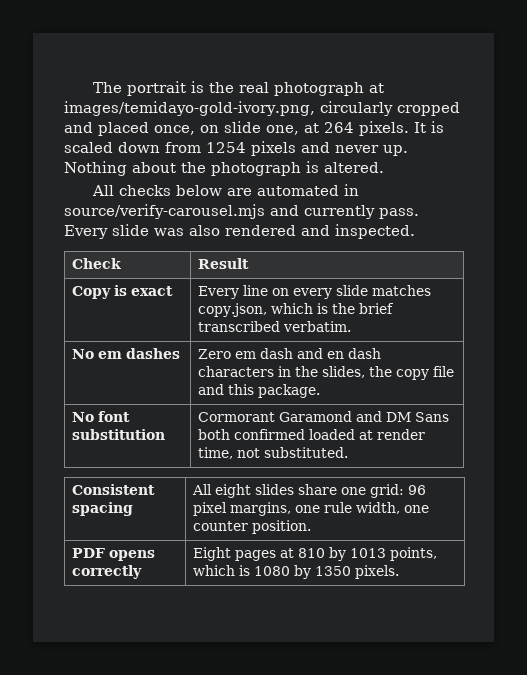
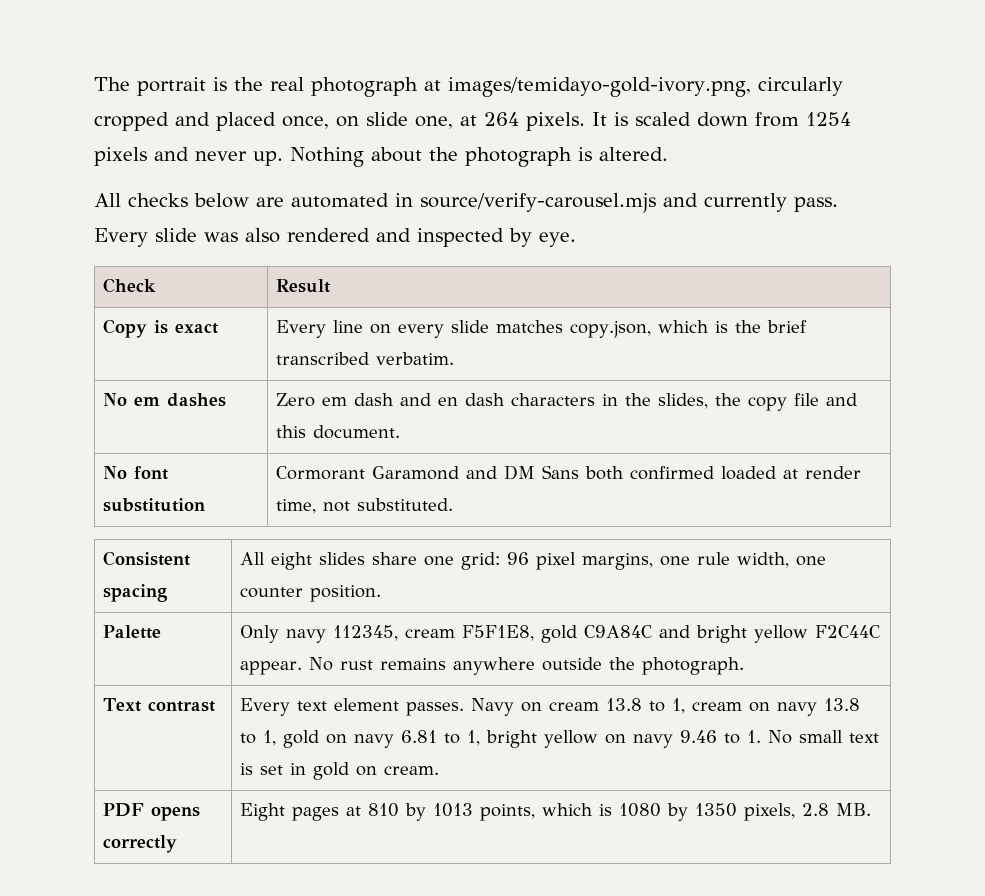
- Every slide was also rendered and inspected.
+ Every slide was also rendered and inspected by eye.
- No em dashes | Zero em dash and en dash characters in the slides, the copy file and this package.
+ No em dashes | Zero em dash and en dash characters in the slides, the copy file and this document.
+ Palette | Only navy 112345, cream F5F1E8, gold C9A84C and bright yellow F2C44C appear. No rust remains anywhere outside the photograph.
+ Text contrast | Every text element passes. Navy on cream 13.8 to 1, cream on navy 13.8 to 1, gold on navy 6.81 to 1, bright yellow on navy 9.46 to 1. No small text is set in gold on cream.
- PDF opens correctly | Eight pages at 810 by 1013 points, which is 1080 by 1350 pixels.
+ PDF opens correctly | Eight pages at 810 by 1013 points, which is 1080 by 1350 pixels, 2.8 MB.

